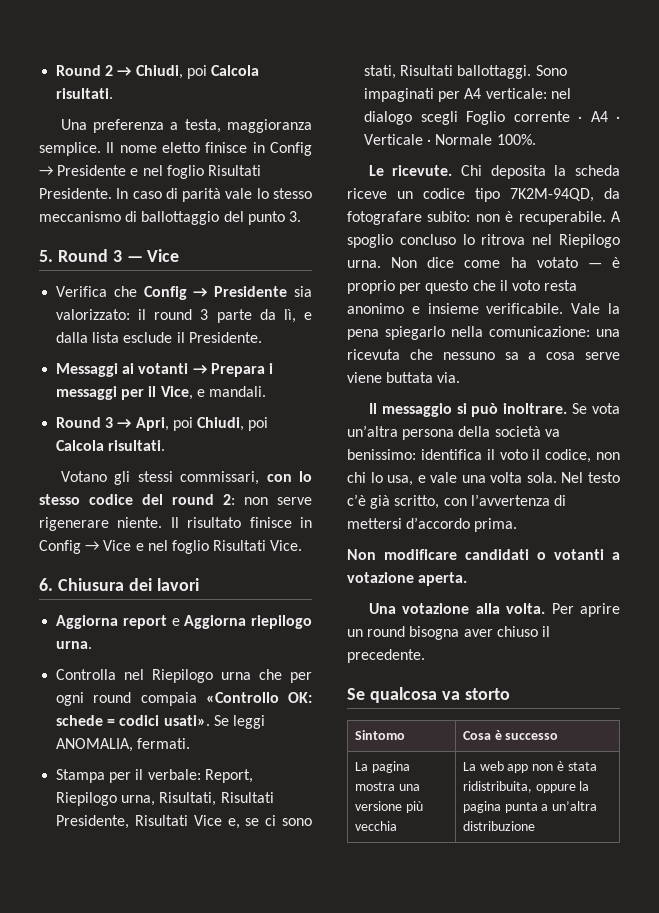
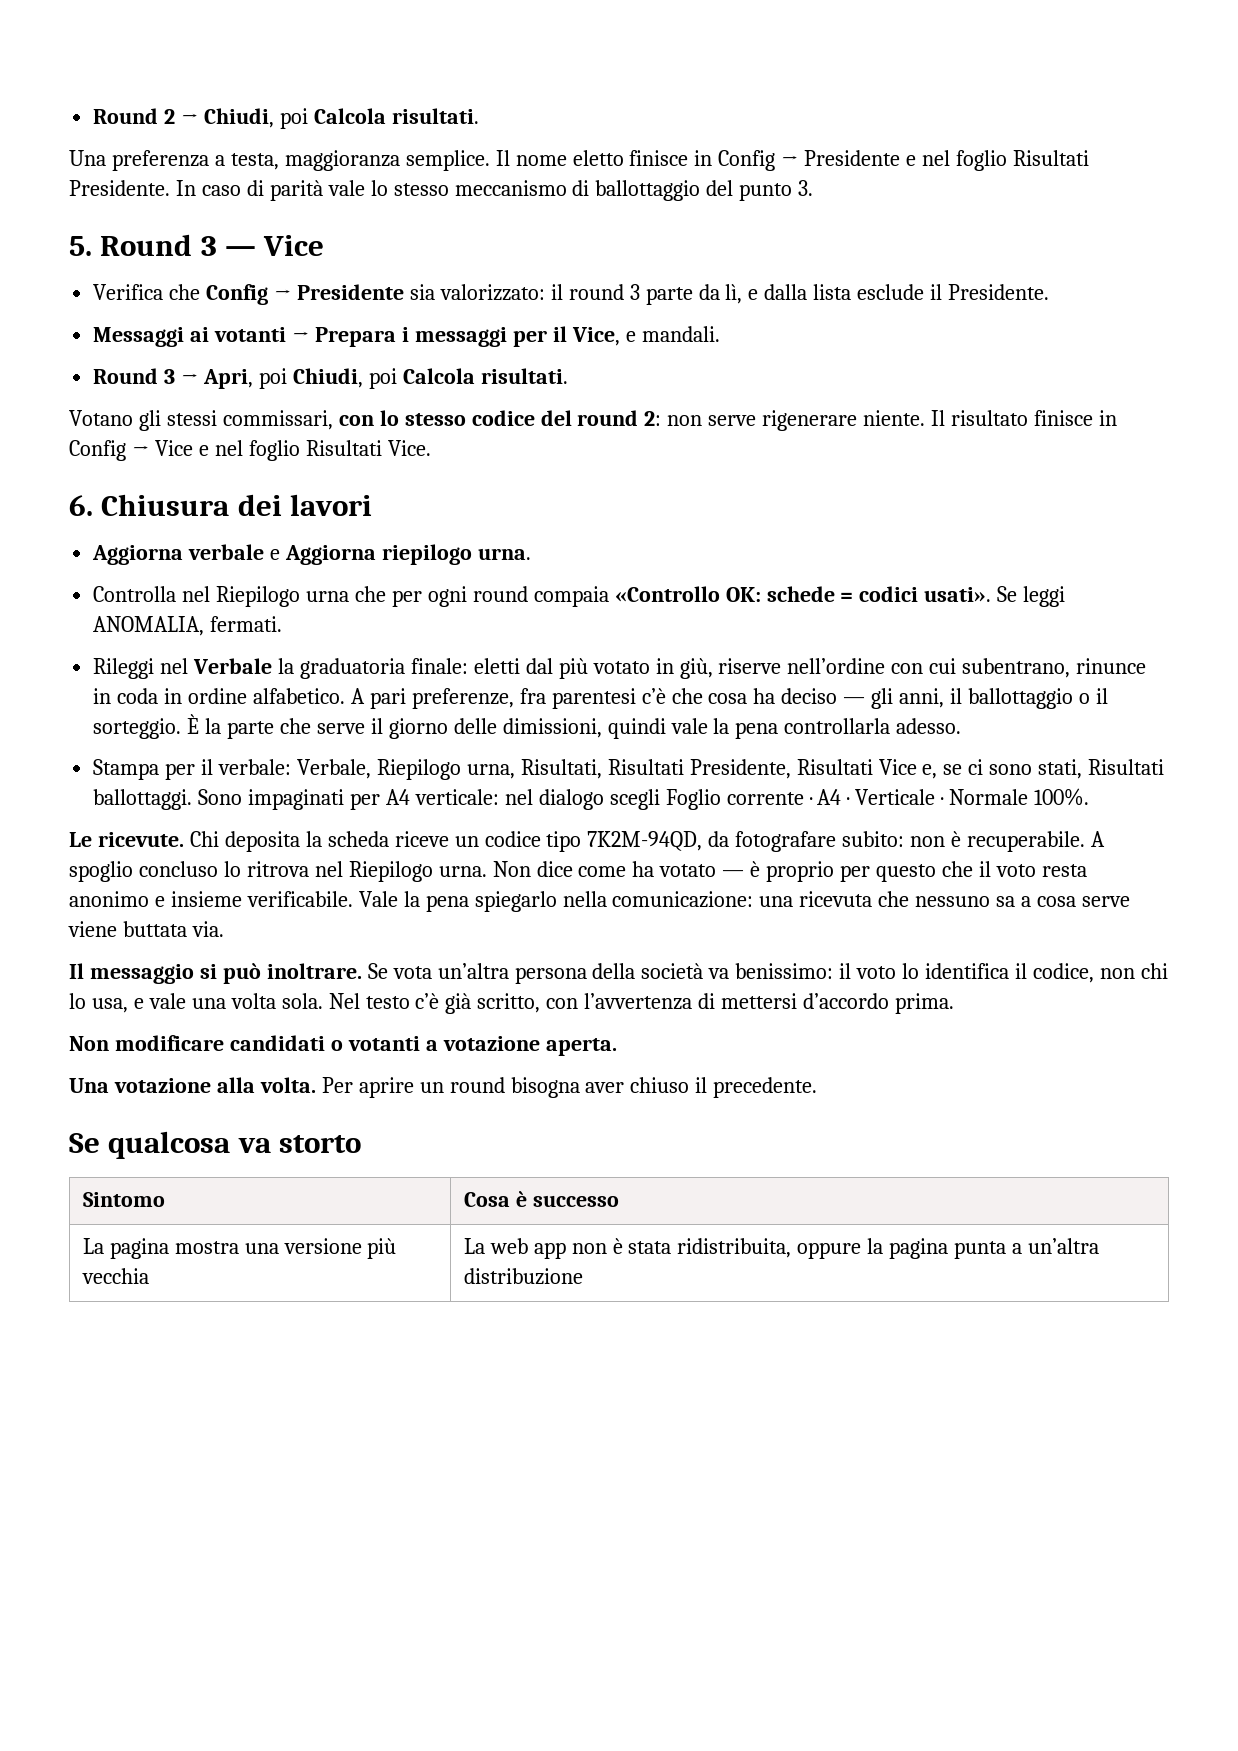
- Aggiorna report e Aggiorna riepilogo urna.
+ Aggiorna verbale e Aggiorna riepilogo urna.
+ Rileggi nel Verbale la graduatoria finale: eletti dal più votato in giù, riserve nell’ordine con cui subentrano, rinunce in coda in ordine alfabetico. A pari preferenze, fra parentesi c’è che cosa ha deciso — gli anni, il ballottaggio o il sorteggio. È la parte che serve il giorno delle dimissioni, quindi vale la pena controllarla adesso.
- Stampa per il verbale: Report, Riepilogo urna, Risultati, Risultati Presidente, Risultati Vice e, se ci sono stati, Risultati ballottaggi.
+ Stampa per il verbale: Verbale, Riepilogo urna, Risultati, Risultati Presidente, Risultati Vice e, se ci sono stati, Risultati ballottaggi.
- Se vota un’altra persona della società va benissimo: identifica il voto il codice, non chi lo usa, e vale una volta sola.
+ Se vota un’altra persona della società va benissimo: il voto lo identifica il codice, non chi lo usa, e vale una volta sola.

